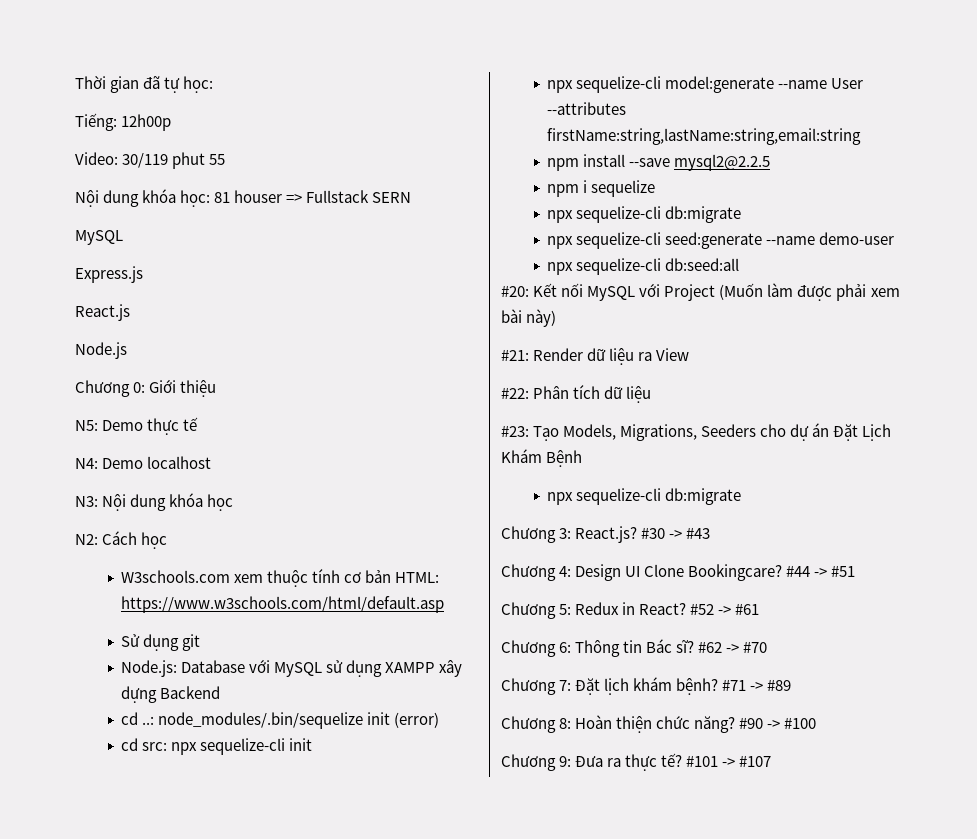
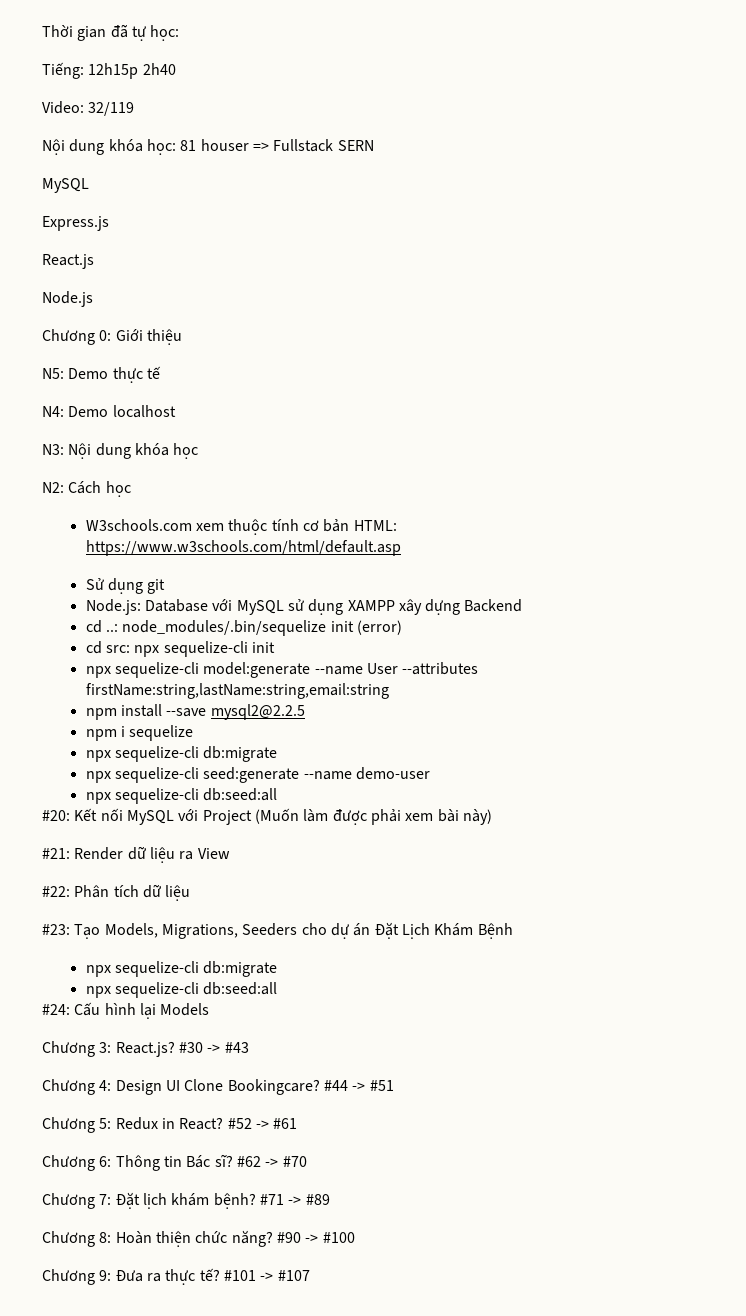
- Tiếng: 12h00p
+ Tiếng: 12h15p 2h40
- Video: 30/119 phut 55
+ Video: 32/119
  #23: Tạo Models, Migrations, Seeders cho dự án Đặt Lịch Khám Bệnh
  npx sequelize-cli db:migrate
+ npx sequelize-cli db:seed:all
+ #24: Cấu hình lại Models

